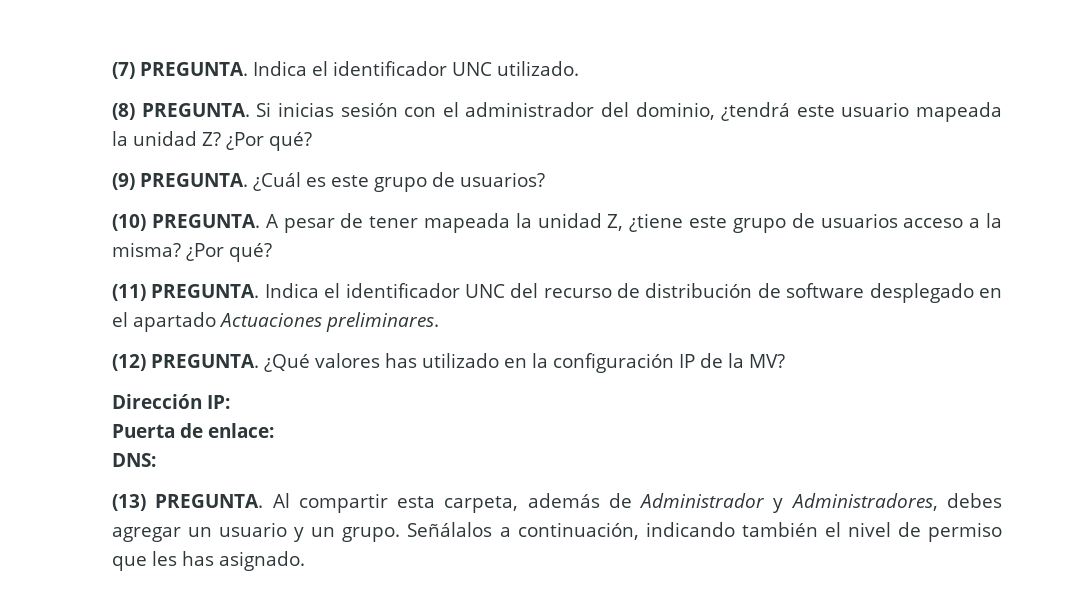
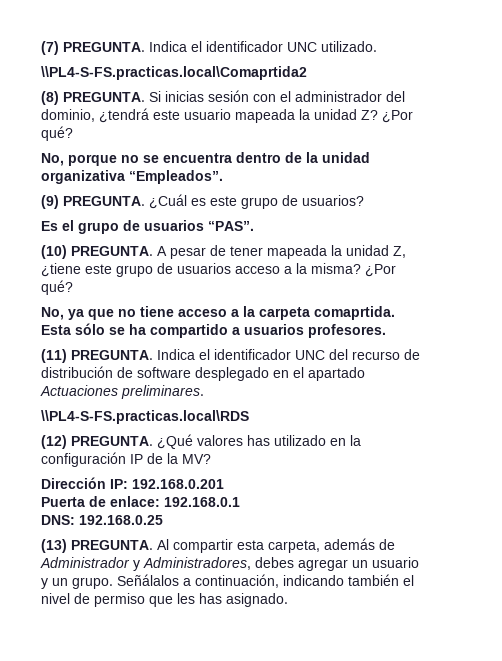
+ \\PL4-S-FS.practicas.local\Comaprtida2
+ No, porque no se encuentra dentro de la unidad organizativa “Empleados”.
+ Es el grupo de usuarios “PAS”.
+ No, ya que no tiene acceso a la carpeta comaprtida. Esta sólo se ha compartido a usuarios profesores.
+ \\PL4-S-FS.practicas.local\RDS
- Dirección IP:
+ Dirección IP: 192.168.0.201
- Puerta de enlace:
+ Puerta de enlace: 192.168.0.1
- DNS:
+ DNS: 192.168.0.25

